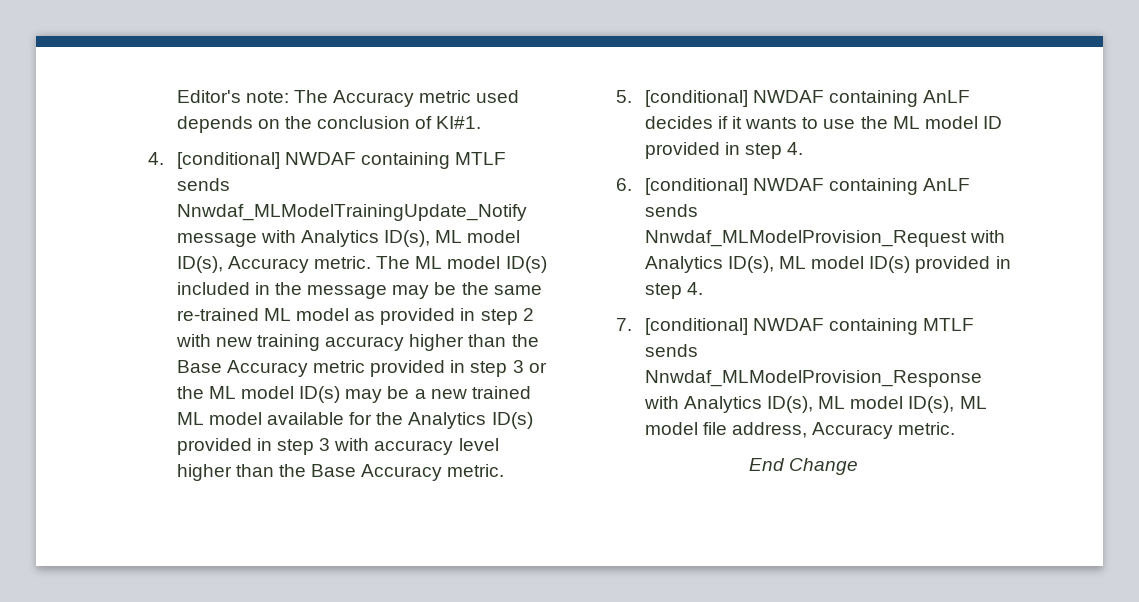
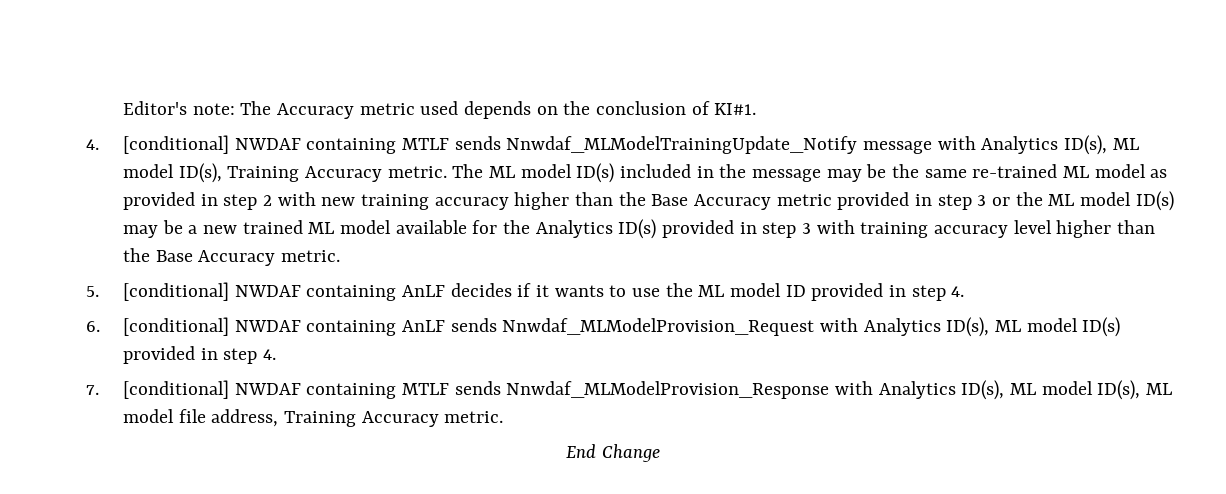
- 4. [conditional] NWDAF containing MTLF sends Nnwdaf_MLModelTrainingUpdate_Notify message with Analytics ID(s), ML model ID(s), Accuracy metric.
+ 4. [conditional] NWDAF containing MTLF sends Nnwdaf_MLModelTrainingUpdate_Notify message with Analytics ID(s), ML model ID(s), Training Accuracy metric.
- The ML model ID(s) included in the message may be the same re-trained ML model as provided in step 2 with new training accuracy higher than the Base Accuracy metric provided in step 3 or the ML model ID(s) may be a new trained ML model available for the Analytics ID(s) provided in step 3 with accuracy level higher than the Base Accuracy metric.
+ The ML model ID(s) included in the message may be the same re-trained ML model as provided in step 2 with new training accuracy higher than the Base Accuracy metric provided in step 3 or the ML model ID(s) may be a new trained ML model available for the Analytics ID(s) provided in step 3 with training accuracy level higher than the Base Accuracy metric.
- 7. [conditional] NWDAF containing MTLF sends Nnwdaf_MLModelProvision_Response with Analytics ID(s), ML model ID(s), ML model file address, Accuracy metric.
+ 7. [conditional] NWDAF containing MTLF sends Nnwdaf_MLModelProvision_Response with Analytics ID(s), ML model ID(s), ML model file address, Training Accuracy metric.

